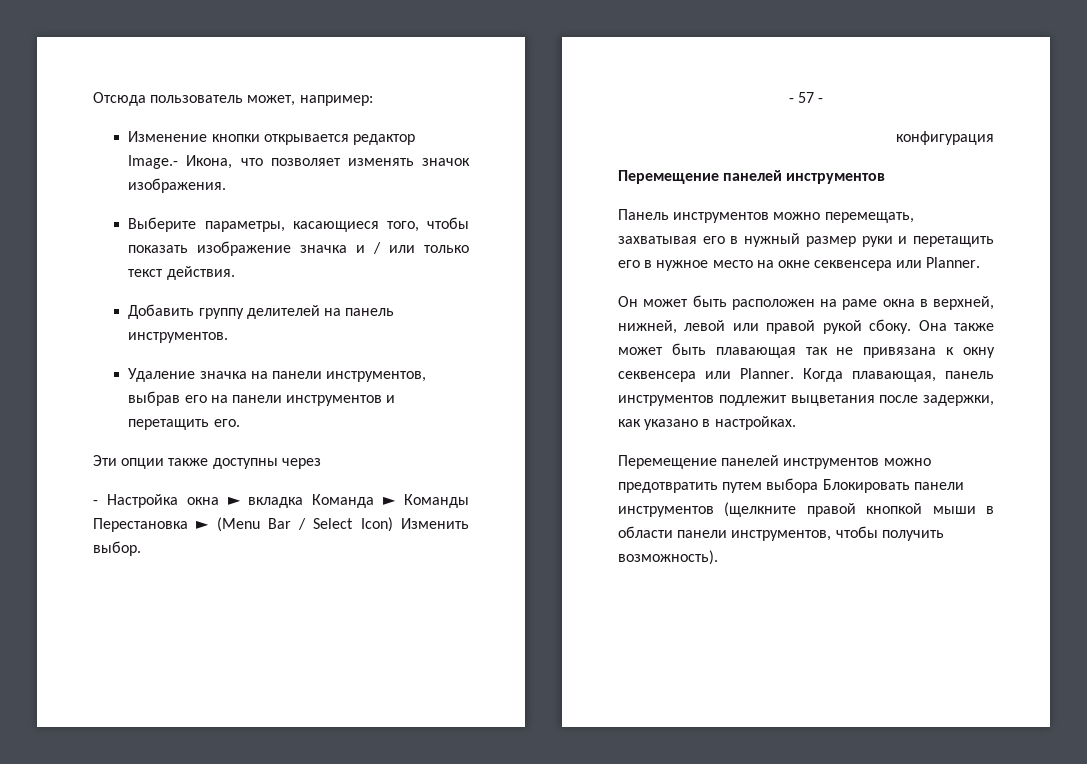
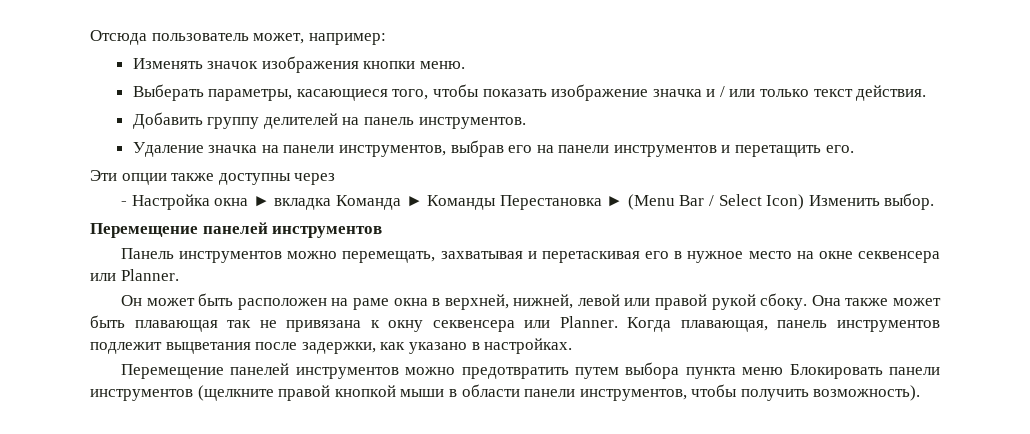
- Изменение кнопки открывается редактор Image.- Икона, что позволяет изменять значок изображения.
- Выберите параметры, касающиеся того, чтобы показать изображение значка и / или только текст действия.
+ Изменять значок изображения кнопки меню.
+ Выберать параметры, касающиеся того, чтобы показать изображение значка и / или только текст действия.
- - 57 -
- конфигурация
- Панель инструментов можно перемещать, захватывая его в нужный размер руки и перетащить его в нужное место на окне секвенсера или Planner.
+ Панель инструментов можно перемещать, захватывая и перетаскивая его в нужное место на окне секвенсера или Planner.
- Перемещение панелей инструментов можно предотвратить путем выбора Блокировать панели инструментов (щелкните правой кнопкой мыши в области панели инструментов, чтобы получить возможность).
+ Перемещение панелей инструментов можно предотвратить путем выбора пункта меню Блокировать панели инструментов (щелкните правой кнопкой мыши в области панели инструментов, чтобы получить возможность).

